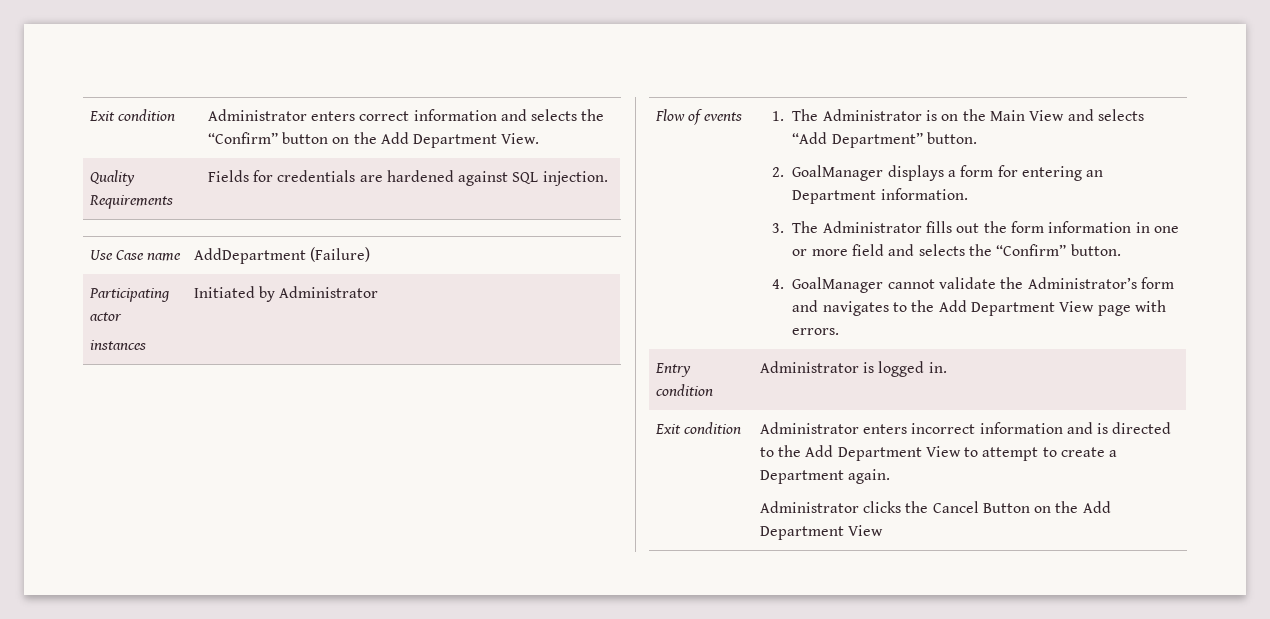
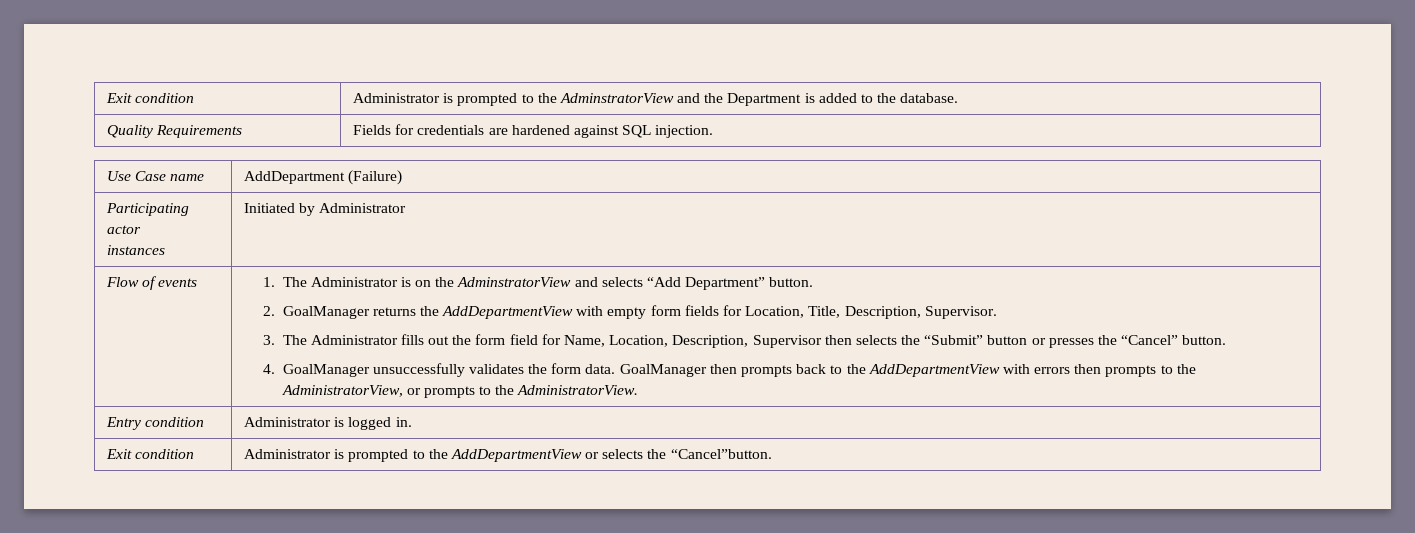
- Exit condition | Administrator enters correct information and selects the “Confirm” button on the Add Department View.
+ Exit condition | Administrator is prompted to the AdminstratorView and the Department is added to the database.
- 1. The Administrator is on the Main View and selects “Add Department” button.
+ 1. The Administrator is on the AdminstratorView and selects “Add Department” button.
- 2. GoalManager displays a form for entering an Department information.
+ 2. GoalManager returns the AddDepartmentView with empty form fields for Location, Title, Description, Supervisor.
- 3. The Administrator fills out the form information in one or more field and selects the “Confirm” button.
- 4. GoalManager cannot validate the Administrator’s form and navigates to the Add Department View page with errors.
+ 3. The Administrator fills out the form field for Name, Location, Description, Supervisor then selects the “Submit” button or presses the “Cancel” button.
+ 4. GoalManager unsuccessfully validates the form data. GoalManager then prompts back to the AddDepartmentView with errors then prompts to the AdministratorView, or prompts to the AdministratorView.
- Exit condition | Administrator enters incorrect information and is directed to the Add Department View to attempt to create a Department again.
- Administrator clicks the Cancel Button on the Add Department View
+ Exit condition | Administrator is prompted to the AddDepartmentView or selects the “Cancel”button.

